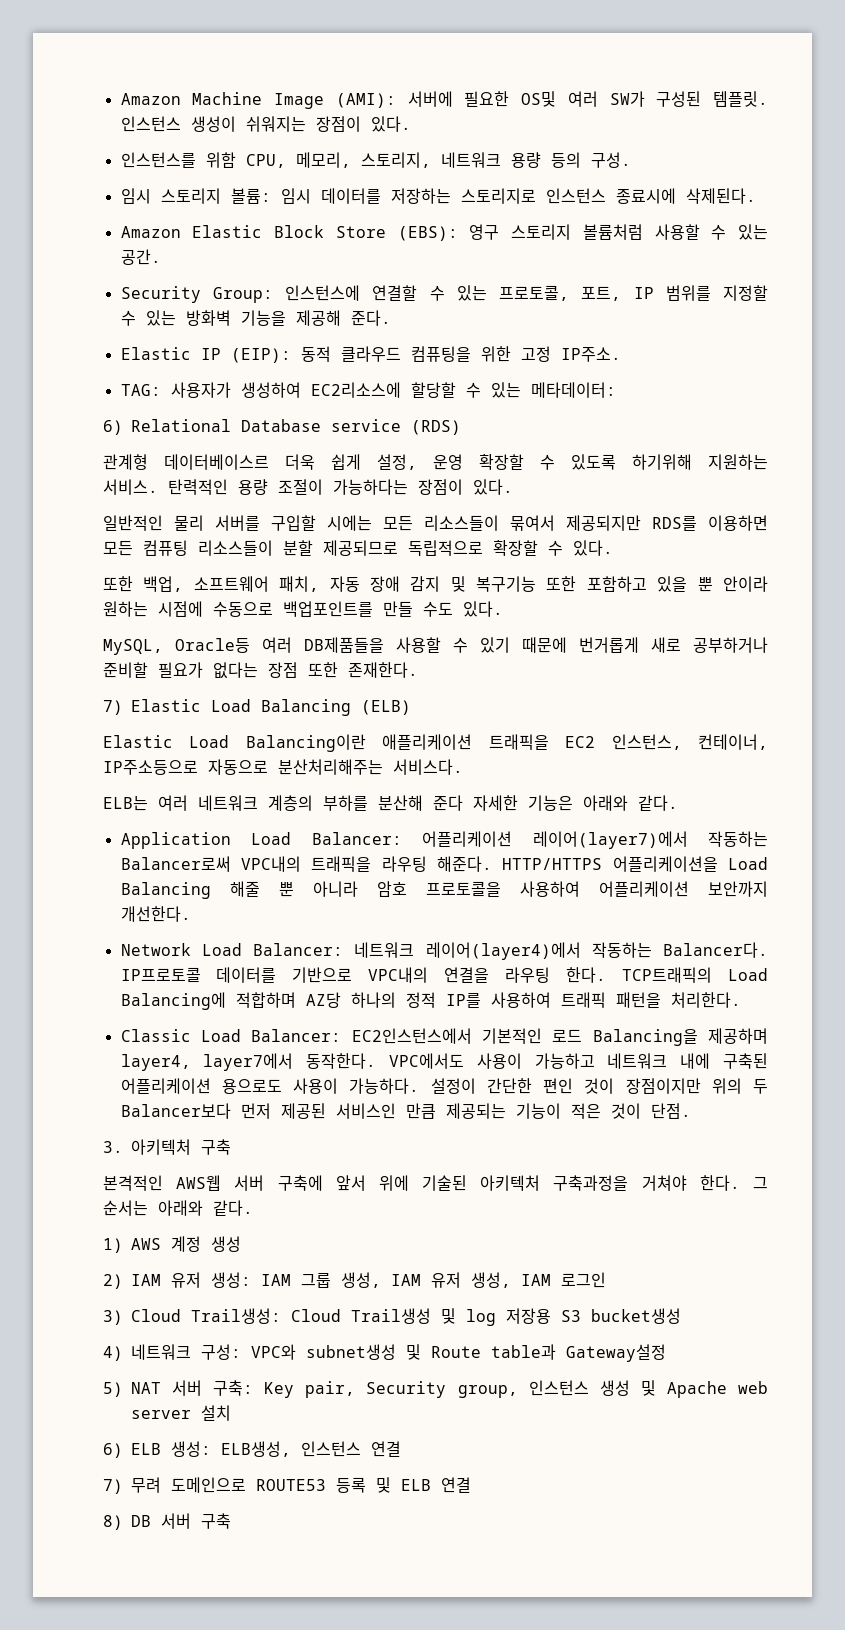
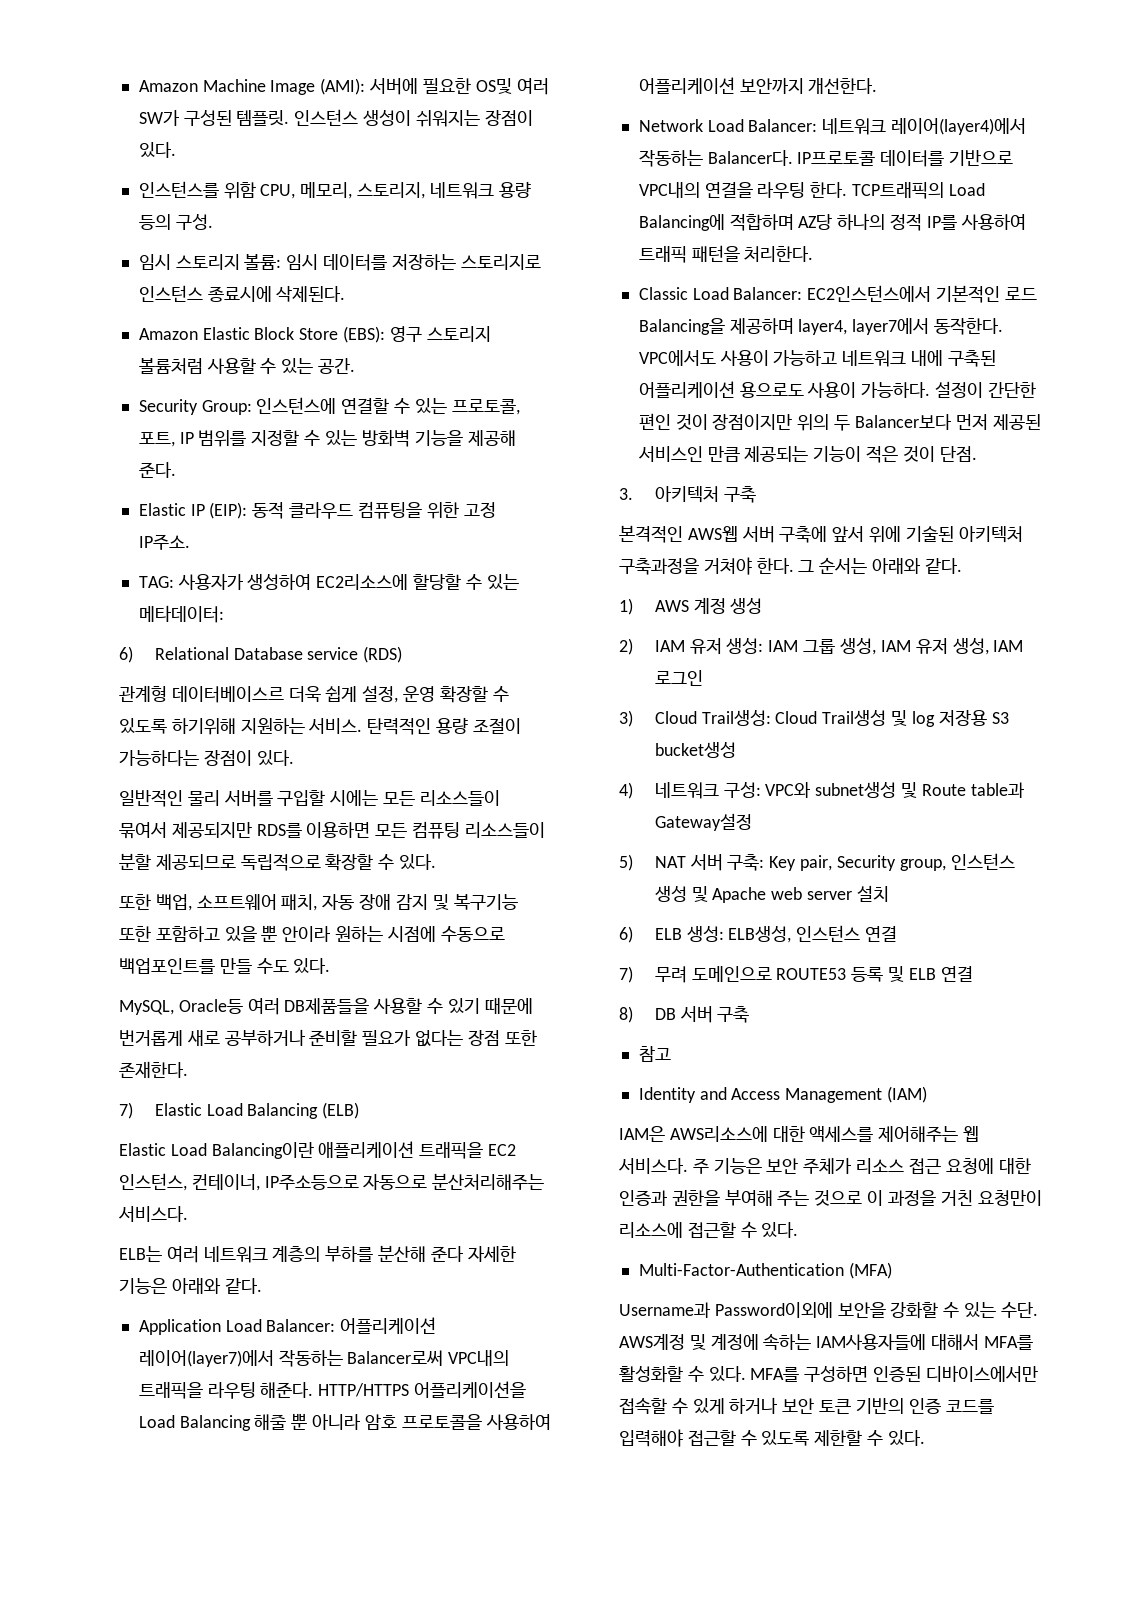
+ 참고
+ Identity and Access Management (IAM)
+ IAM은 AWS리소스에 대한 액세스를 제어해주는 웹 서비스다. 주 기능은 보안 주체가 리소스 접근 요청에 대한 인증과 권한을 부여해 주는 것으로 이 과정을 거친 요청만이 리소스에 접근할 수 있다.
+ Multi-Factor-Authentication (MFA)
+ Username과 Password이외에 보안을 강화할 수 있는 수단. AWS계정 및 계정에 속하는 IAM사용자들에 대해서 MFA를 활성화할 수 있다. MFA를 구성하면 인증된 디바이스에서만 접속할 수 있게 하거나 보안 토큰 기반의 인증 코드를 입력해야 접근할 수 있도록 제한할 수 있다.

